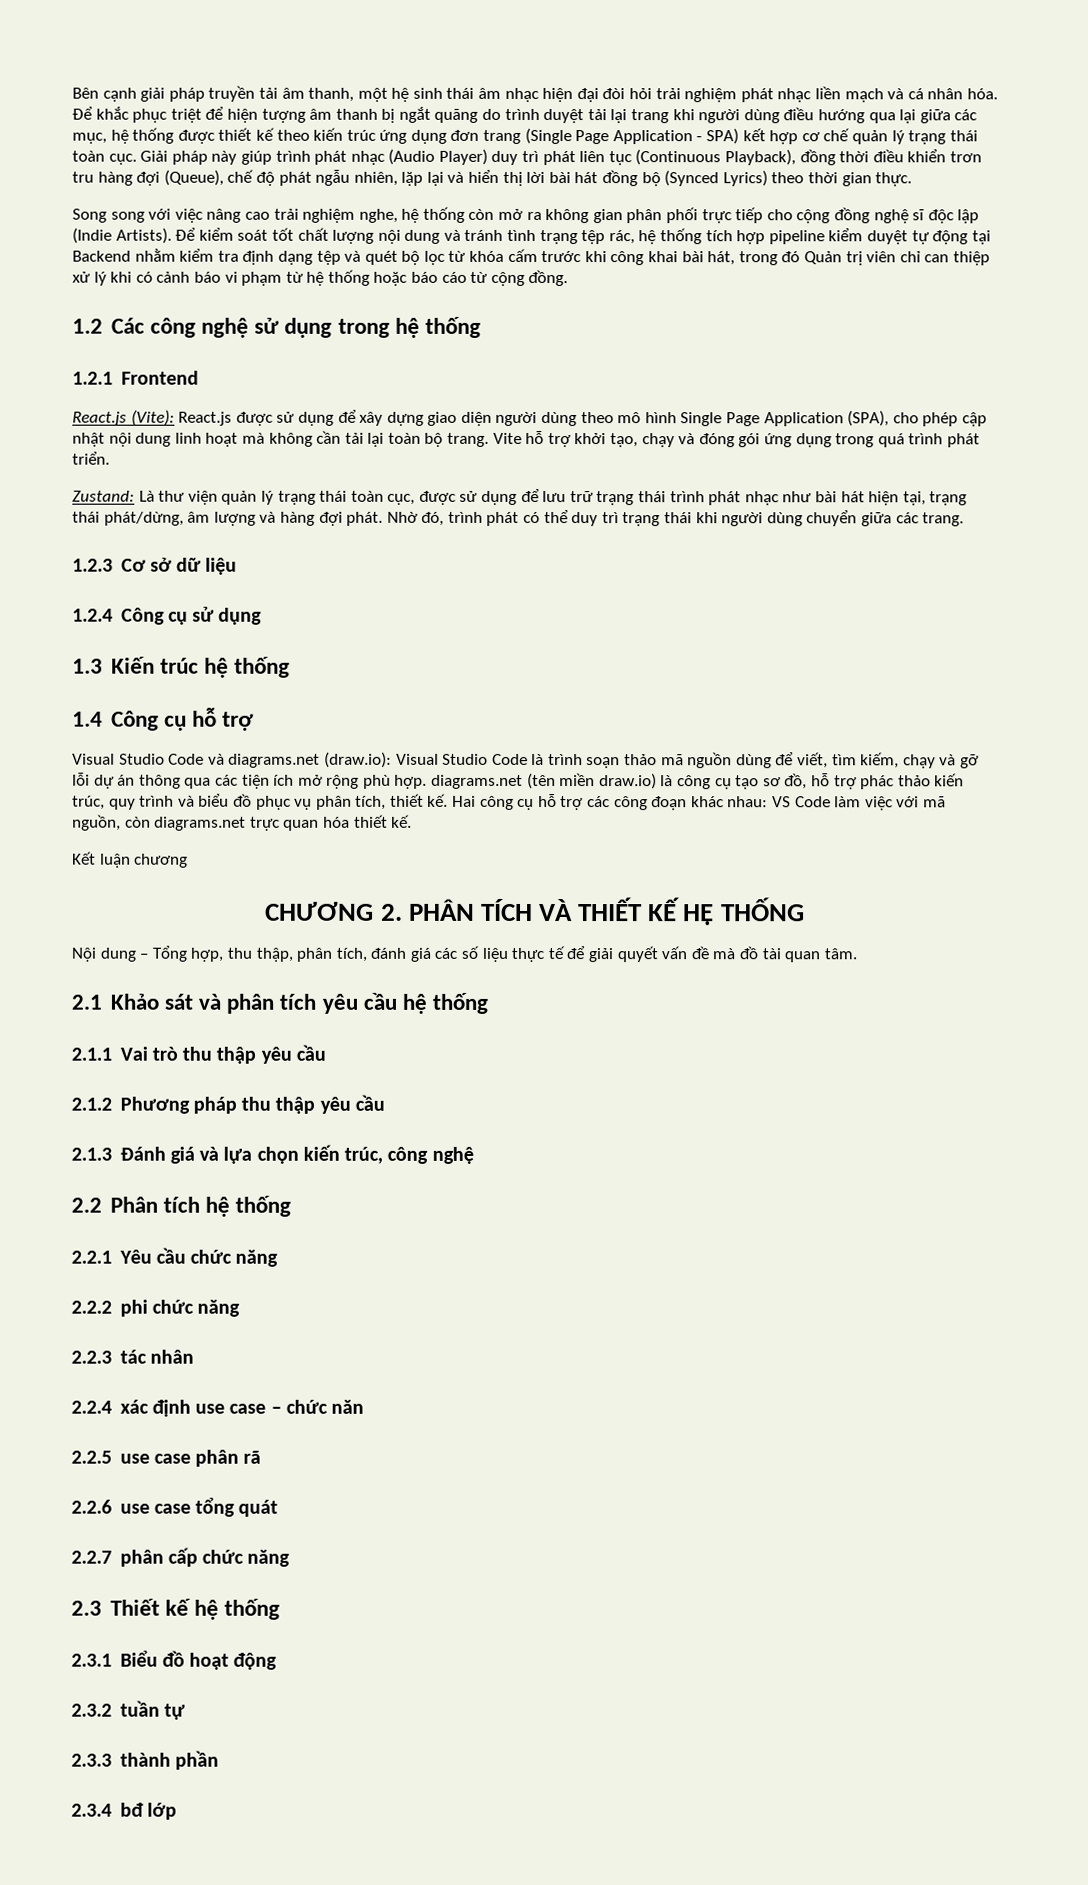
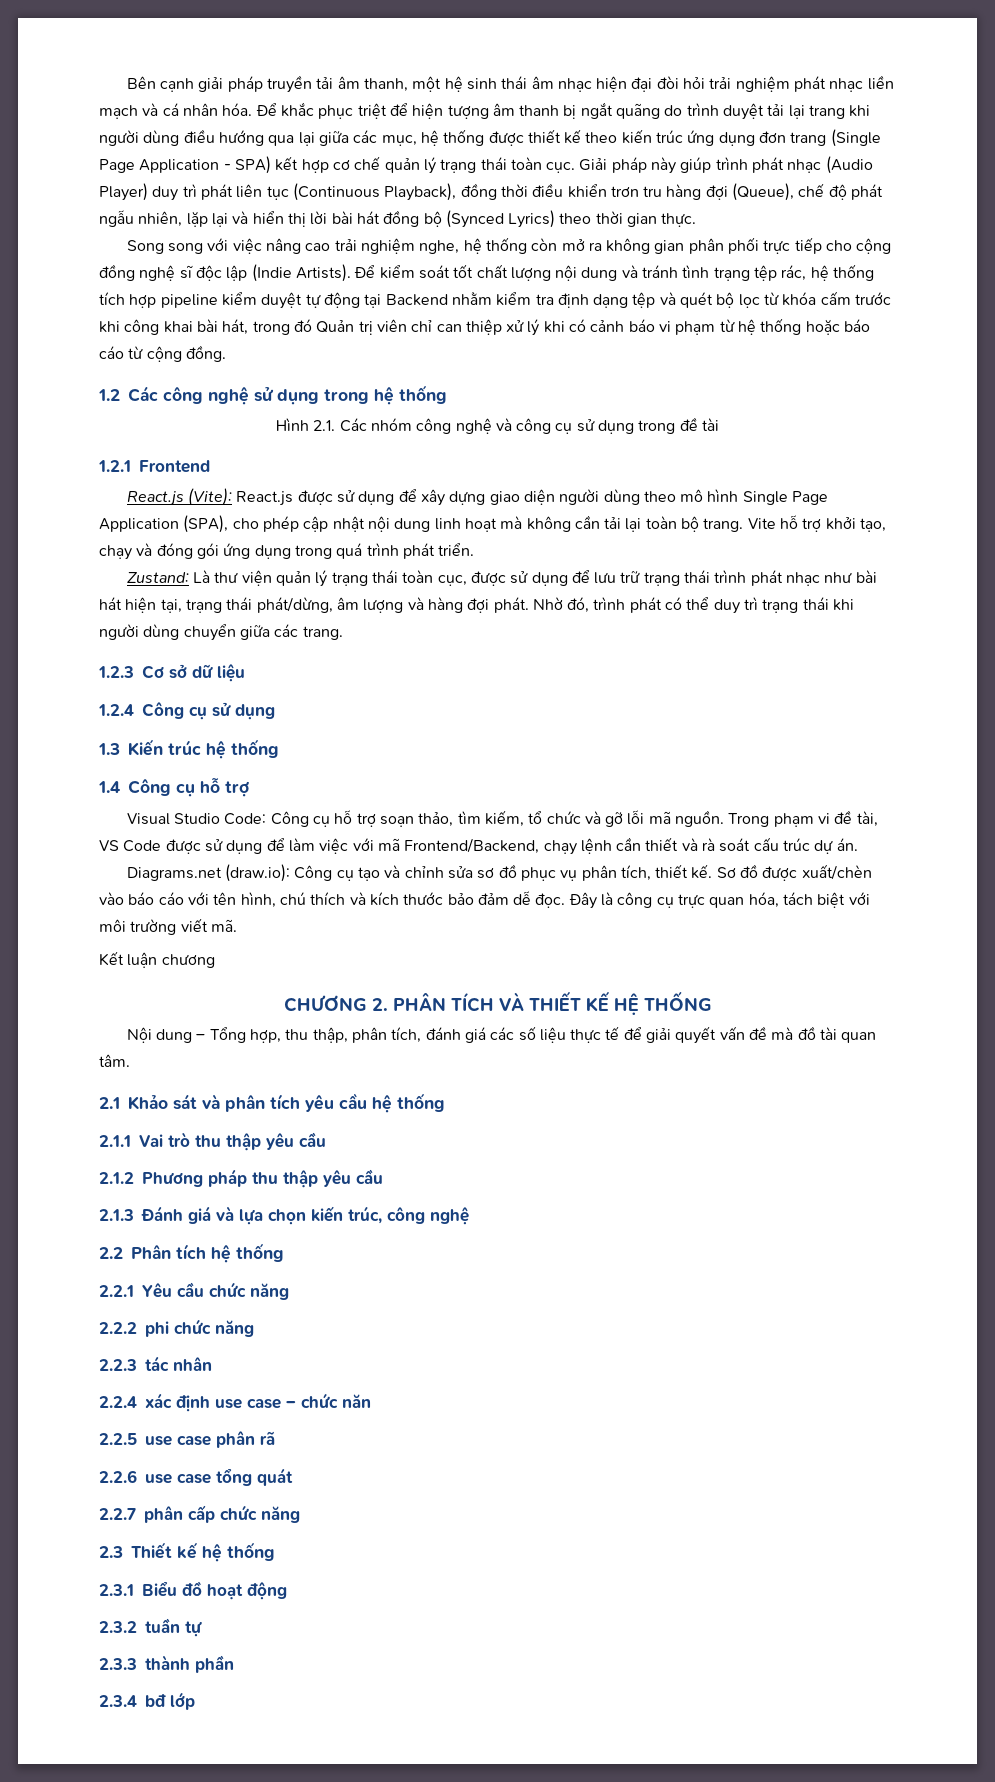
+ Hình 2.1. Các nhóm công nghệ và công cụ sử dụng trong đề tài
- Visual Studio Code và diagrams.net (draw.io): Visual Studio Code là trình soạn thảo mã nguồn dùng để viết, tìm kiếm, chạy và gỡ lỗi dự án thông qua các tiện ích mở rộng phù hợp. diagrams.net (tên miền draw.io) là công cụ tạo sơ đồ, hỗ trợ phác thảo kiến trúc, quy trình và biểu đồ phục vụ phân tích, thiết kế.
+ Visual Studio Code: Công cụ hỗ trợ soạn thảo, tìm kiếm, tổ chức và gỡ lỗi mã nguồn. Trong phạm vi đề tài, VS Code được sử dụng để làm việc với mã Frontend/Backend, chạy lệnh cần thiết và rà soát cấu trúc dự án.
+ Diagrams.net (draw.io): Công cụ tạo và chỉnh sửa sơ đồ phục vụ phân tích, thiết kế.
- Hai công cụ hỗ trợ các công đoạn khác nhau: VS Code làm việc với mã nguồn, còn diagrams.net trực quan hóa thiết kế.
+ Sơ đồ được xuất/chèn vào báo cáo với tên hình, chú thích và kích thước bảo đảm dễ đọc. Đây là công cụ trực quan hóa, tách biệt với môi trường viết mã.

